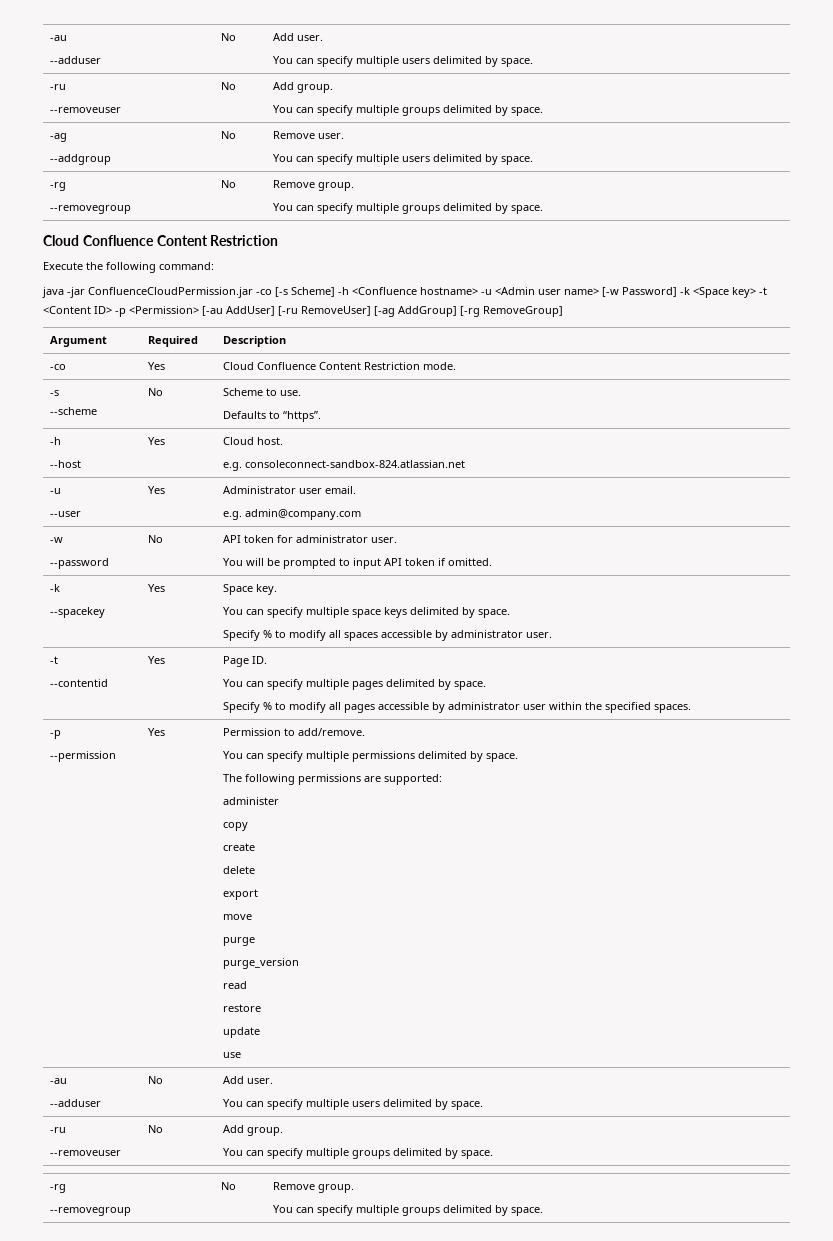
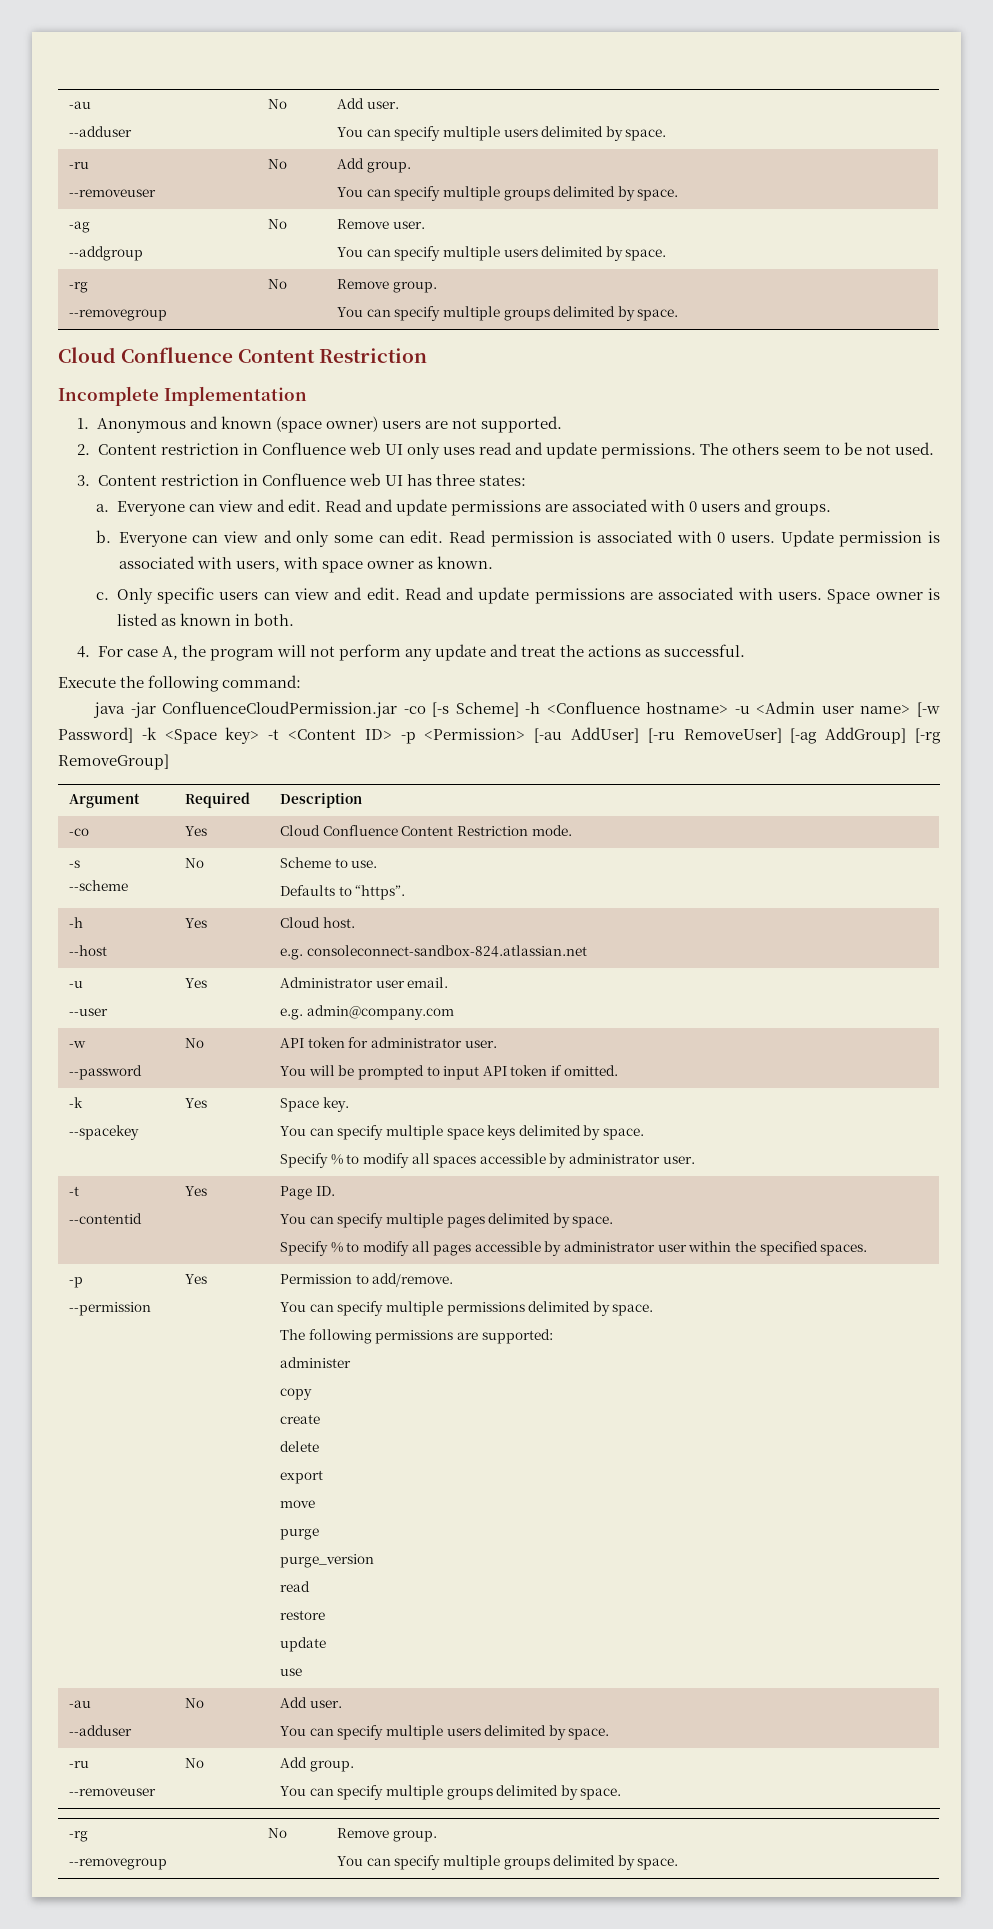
+ Incomplete Implementation
+ 1. Anonymous and known (space owner) users are not supported.
+ 2. Content restriction in Confluence web UI only uses read and update permissions. The others seem to be not used.
+ 3. Content restriction in Confluence web UI has three states:
+ a. Everyone can view and edit. Read and update permissions are associated with 0 users and groups.
+ b. Everyone can view and only some can edit. Read permission is associated with 0 users. Update permission is associated with users, with space owner as known.
+ c. Only specific users can view and edit. Read and update permissions are associated with users. Space owner is listed as known in both.
+ 4. For case A, the program will not perform any update and treat the actions as successful.

